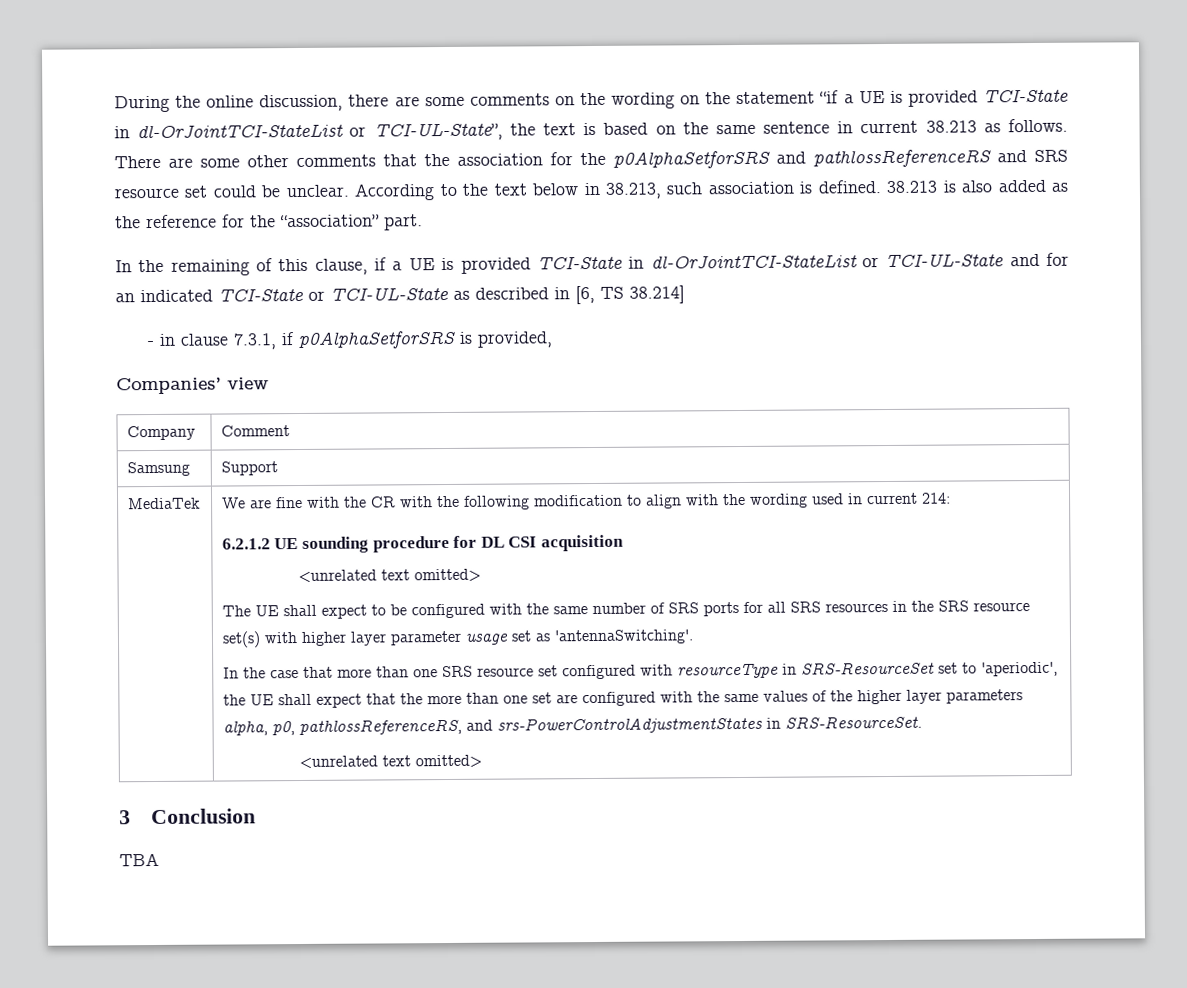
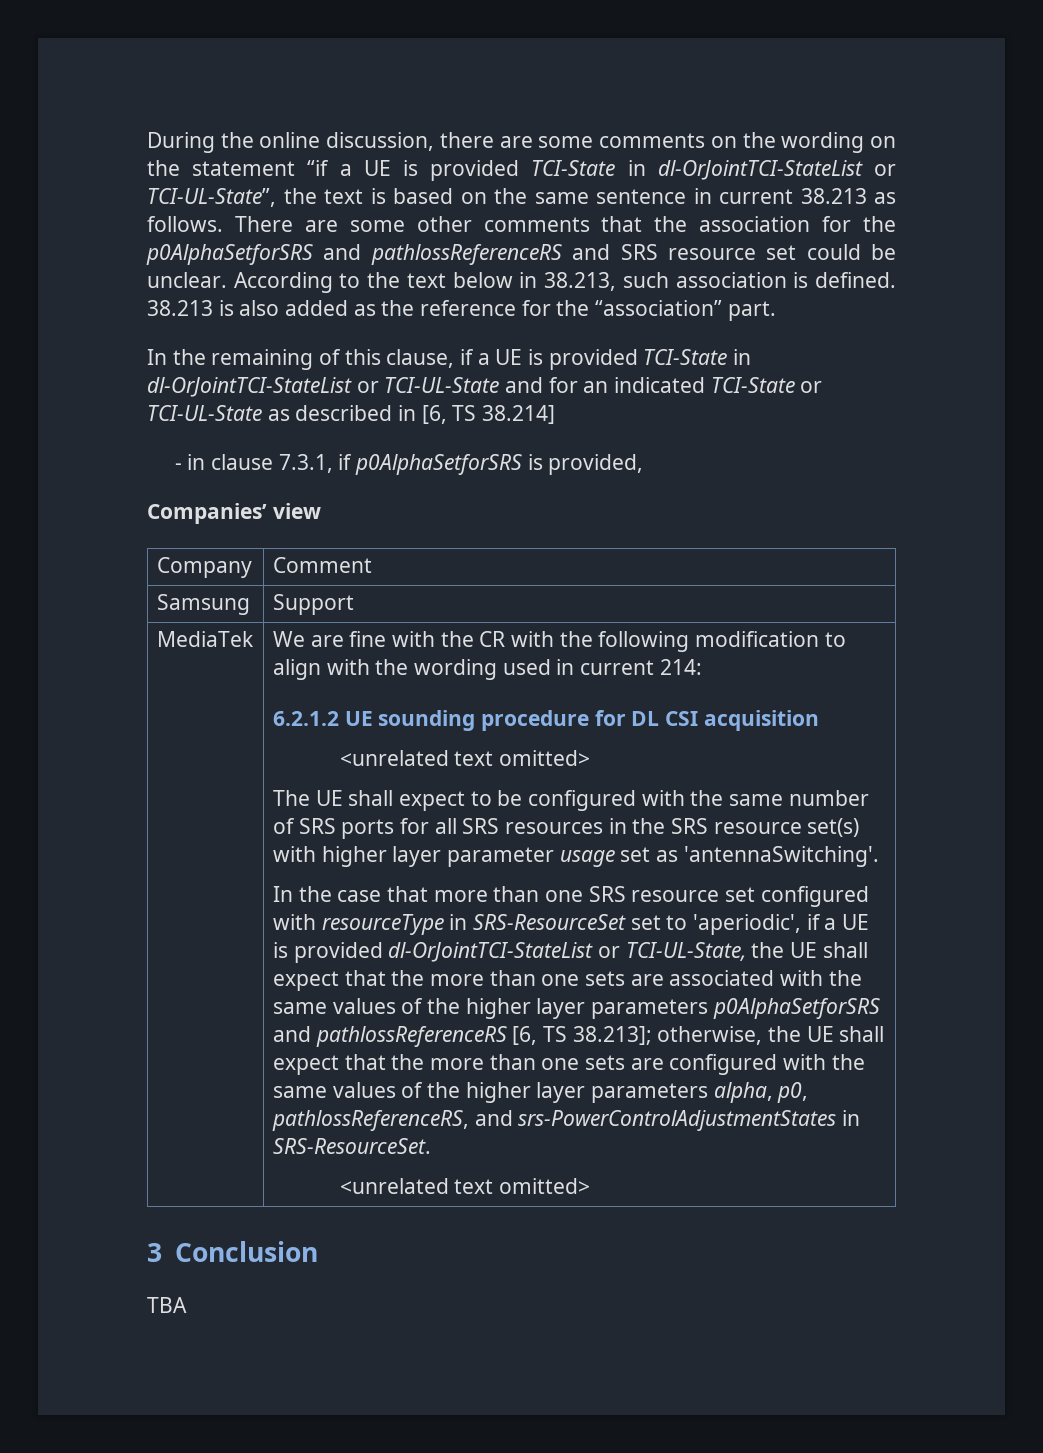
- In the case that more than one SRS resource set configured with resourceType in SRS-ResourceSet set to 'aperiodic', the UE shall expect that the more than one set are configured with the same values of the higher layer parameters alpha, p0, pathlossReferenceRS, and srs-PowerControlAdjustmentStates in SRS-ResourceSet.
+ In the case that more than one SRS resource set configured with resourceType in SRS-ResourceSet set to 'aperiodic', if a UE is provided dl-OrJointTCI-StateList or TCI-UL-State, the UE shall expect that the more than one sets are associated with the same values of the higher layer parameters p0AlphaSetforSRS and pathlossReferenceRS [6, TS 38.213]; otherwise, the UE shall expect that the more than one sets are configured with the same values of the higher layer parameters alpha, p0, pathlossReferenceRS, and srs-PowerControlAdjustmentStates in SRS-ResourceSet.

